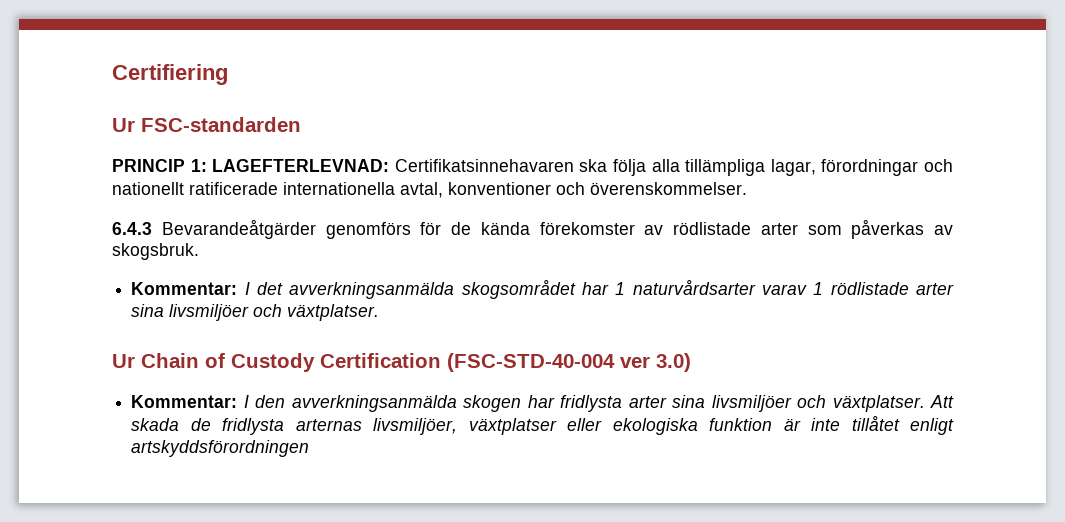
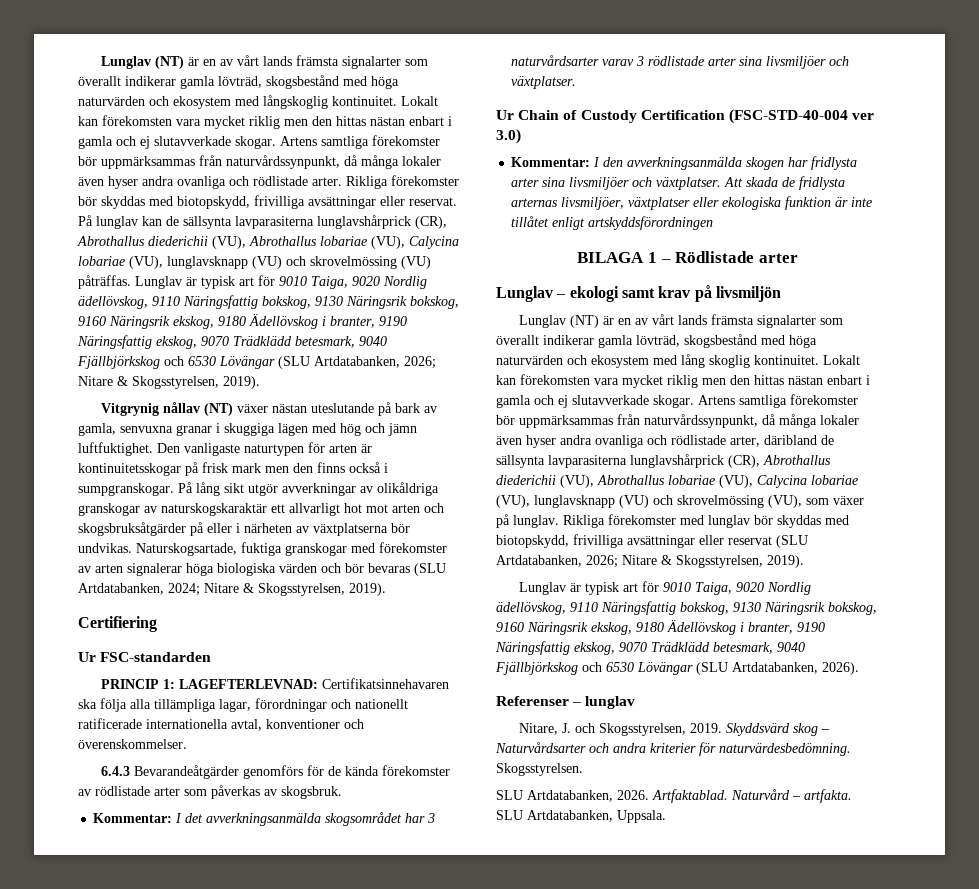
+ Lunglav (NT) är en av vårt lands främsta signalarter som överallt indikerar gamla lövträd, skogsbestånd med höga naturvärden och ekosystem med långskoglig kontinuitet. Lokalt kan förekomsten vara mycket riklig men den hittas nästan enbart i gamla och ej slutavverkade skogar. Artens samtliga förekomster bör uppmärksammas från naturvårdssynpunkt, då många lokaler även hyser andra ovanliga och rödlistade arter. Rikliga förekomster bör skyddas med biotopskydd, frivilliga avsättningar eller reservat. På lunglav kan de sällsynta lavparasiterna lunglavshårprick (CR), Abrothallus diederichii (VU), Abrothallus lobariae (VU), Calycina lobariae (VU), lunglavsknapp (VU) och skrovelmössing (VU) påträffas. Lunglav är typisk art för 9010 Taiga, 9020 Nordlig ädellövskog, 9110 Näringsfattig bokskog, 9130 Näringsrik bokskog, 9160 Näringsrik ekskog, 9180 Ädellövskog i branter, 9190 Näringsfattig ekskog, 9070 Trädklädd betesmark, 9040 Fjällbjörkskog och 6530 Lövängar (SLU Artdatabanken, 2026; Nitare & Skogsstyrelsen, 2019).
+ Vitgrynig nållav (NT) växer nästan uteslutande på bark av gamla, senvuxna granar i skuggiga lägen med hög och jämn luftfuktighet. Den vanligaste naturtypen för arten är kontinuitetsskogar på frisk mark men den finns också i sumpgranskogar. På lång sikt utgör avverkningar av olikåldriga granskogar av naturskogskaraktär ett allvarligt hot mot arten och skogsbruksåtgärder på eller i närheten av växtplatserna bör undvikas. Naturskogsartade, fuktiga granskogar med förekomster av arten signalerar höga biologiska värden och bör bevaras (SLU Artdatabanken, 2024; Nitare & Skogsstyrelsen, 2019).
- Kommentar: I det avverkningsanmälda skogsområdet har 1 naturvårdsarter varav 1 rödlistade arter sina livsmiljöer och växtplatser.
+ Kommentar: I det avverkningsanmälda skogsområdet har 3 naturvårdsarter varav 3 rödlistade arter sina livsmiljöer och växtplatser.
+ BILAGA 1 – Rödlistade arter
+ Lunglav – ekologi samt krav på livsmiljön
+ Lunglav (NT) är en av vårt lands främsta signalarter som överallt indikerar gamla lövträd, skogsbestånd med höga naturvärden och ekosystem med lång skoglig kontinuitet. Lokalt kan förekomsten vara mycket riklig men den hittas nästan enbart i gamla och ej slutavverkade skogar. Artens samtliga förekomster bör uppmärksammas från naturvårdssynpunkt, då många lokaler även hyser andra ovanliga och rödlistade arter, däribland de sällsynta lavparasiterna lunglavshårprick (CR), Abrothallus diederichii (VU), Abrothallus lobariae (VU), Calycina lobariae (VU), lunglavsknapp (VU) och skrovelmössing (VU), som växer på lunglav. Rikliga förekomster med lunglav bör skyddas med biotopskydd, frivilliga avsättningar eller reservat (SLU Artdatabanken, 2026; Nitare & Skogsstyrelsen, 2019).
+ Lunglav är typisk art för 9010 Taiga, 9020 Nordlig ädellövskog, 9110 Näringsfattig bokskog, 9130 Näringsrik bokskog, 9160 Näringsrik ekskog, 9180 Ädellövskog i branter, 9190 Näringsfattig ekskog, 9070 Trädklädd betesmark, 9040 Fjällbjörkskog och 6530 Lövängar (SLU Artdatabanken, 2026).
+ Referenser – lunglav
+ Nitare, J. och Skogsstyrelsen, 2019. Skyddsvärd skog – Naturvårdsarter och andra kriterier för naturvärdesbedömning. Skogsstyrelsen.
+ SLU Artdatabanken, 2026. Artfaktablad. Naturvård – artfakta. SLU Artdatabanken, Uppsala.

